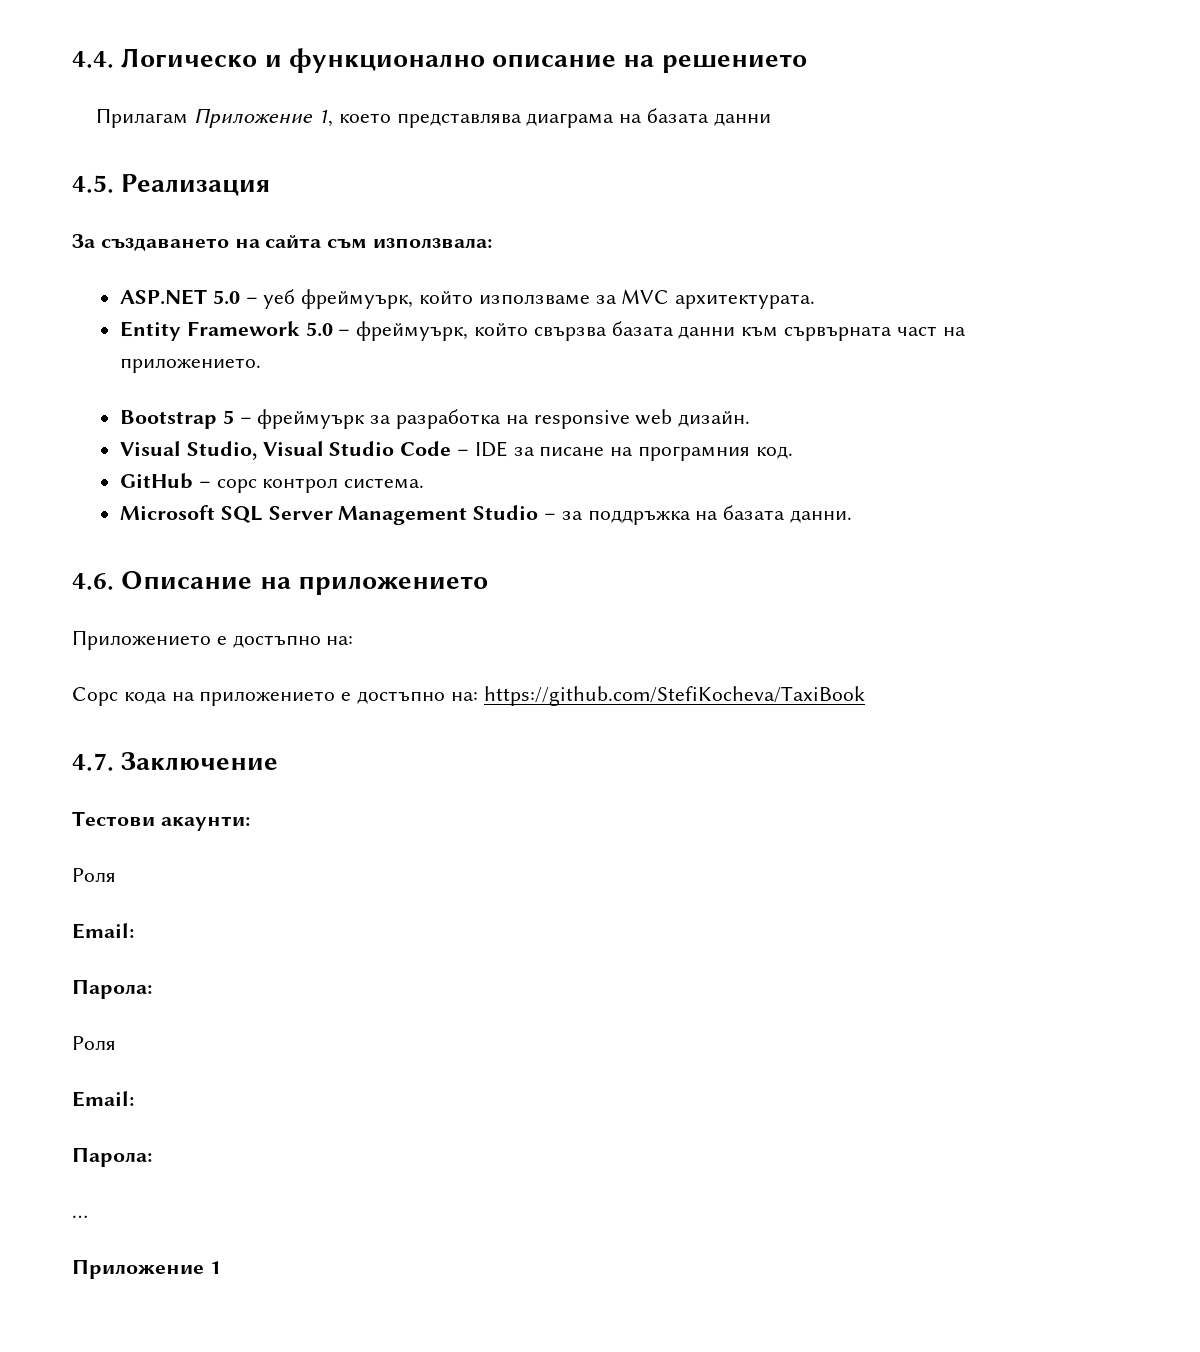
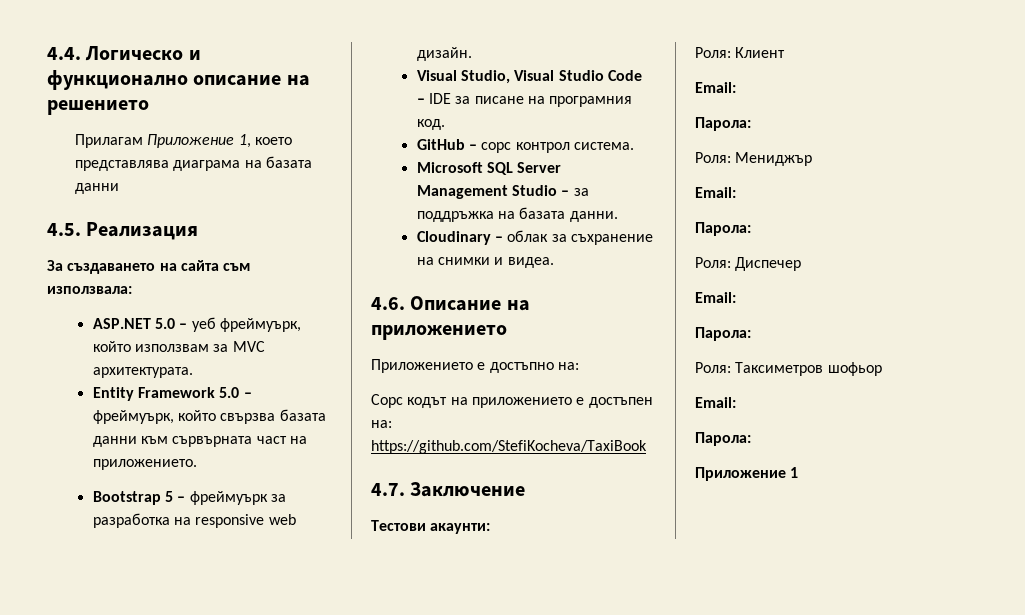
- ASP.NET 5.0 – уеб фреймуърк, който използваме за MVC архитектурата.
+ ASP.NET 5.0 – уеб фреймуърк, който използвам за MVC архитектурата.
+ Cloudinary – облак за съхранение на снимки и видеа.
- Сорс кода на приложението е достъпно на: https://github.com/StefiKocheva/TaxiBook
+ Сорс кодът на приложението е достъпен на: https://github.com/StefiKocheva/TaxiBook
  Тестови акаунти:
- Роля
+ Роля: Клиент
  Email:
  Парола:
- Роля
+ Роля: Мениджър
  Email:
  Парола:
- …
+ Роля: Диспечер
+ Email:
+ Парола:
+ Роля: Таксиметров шофьор
+ Email:
+ Парола:

